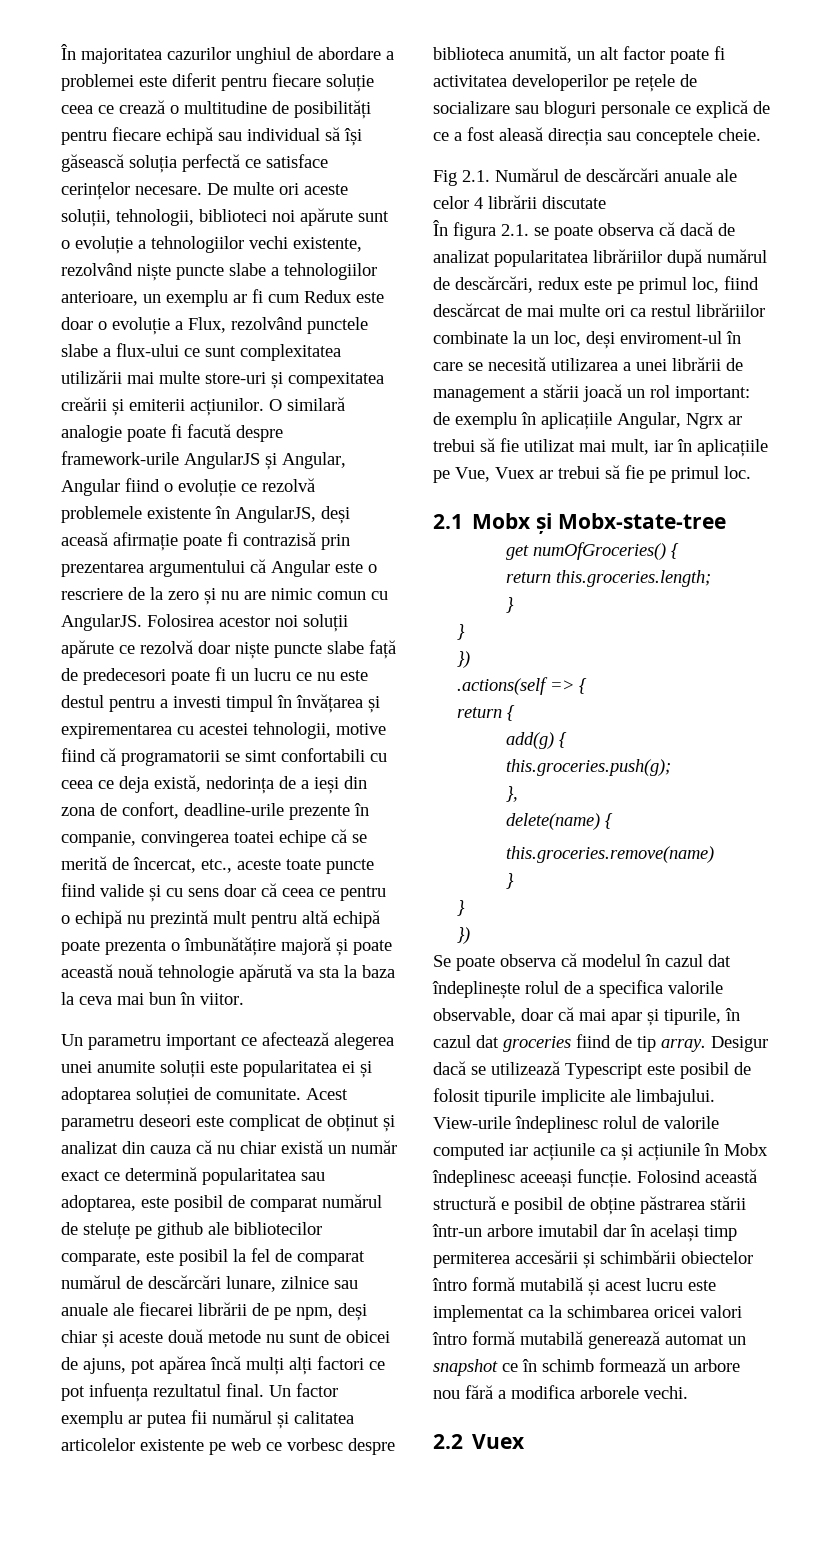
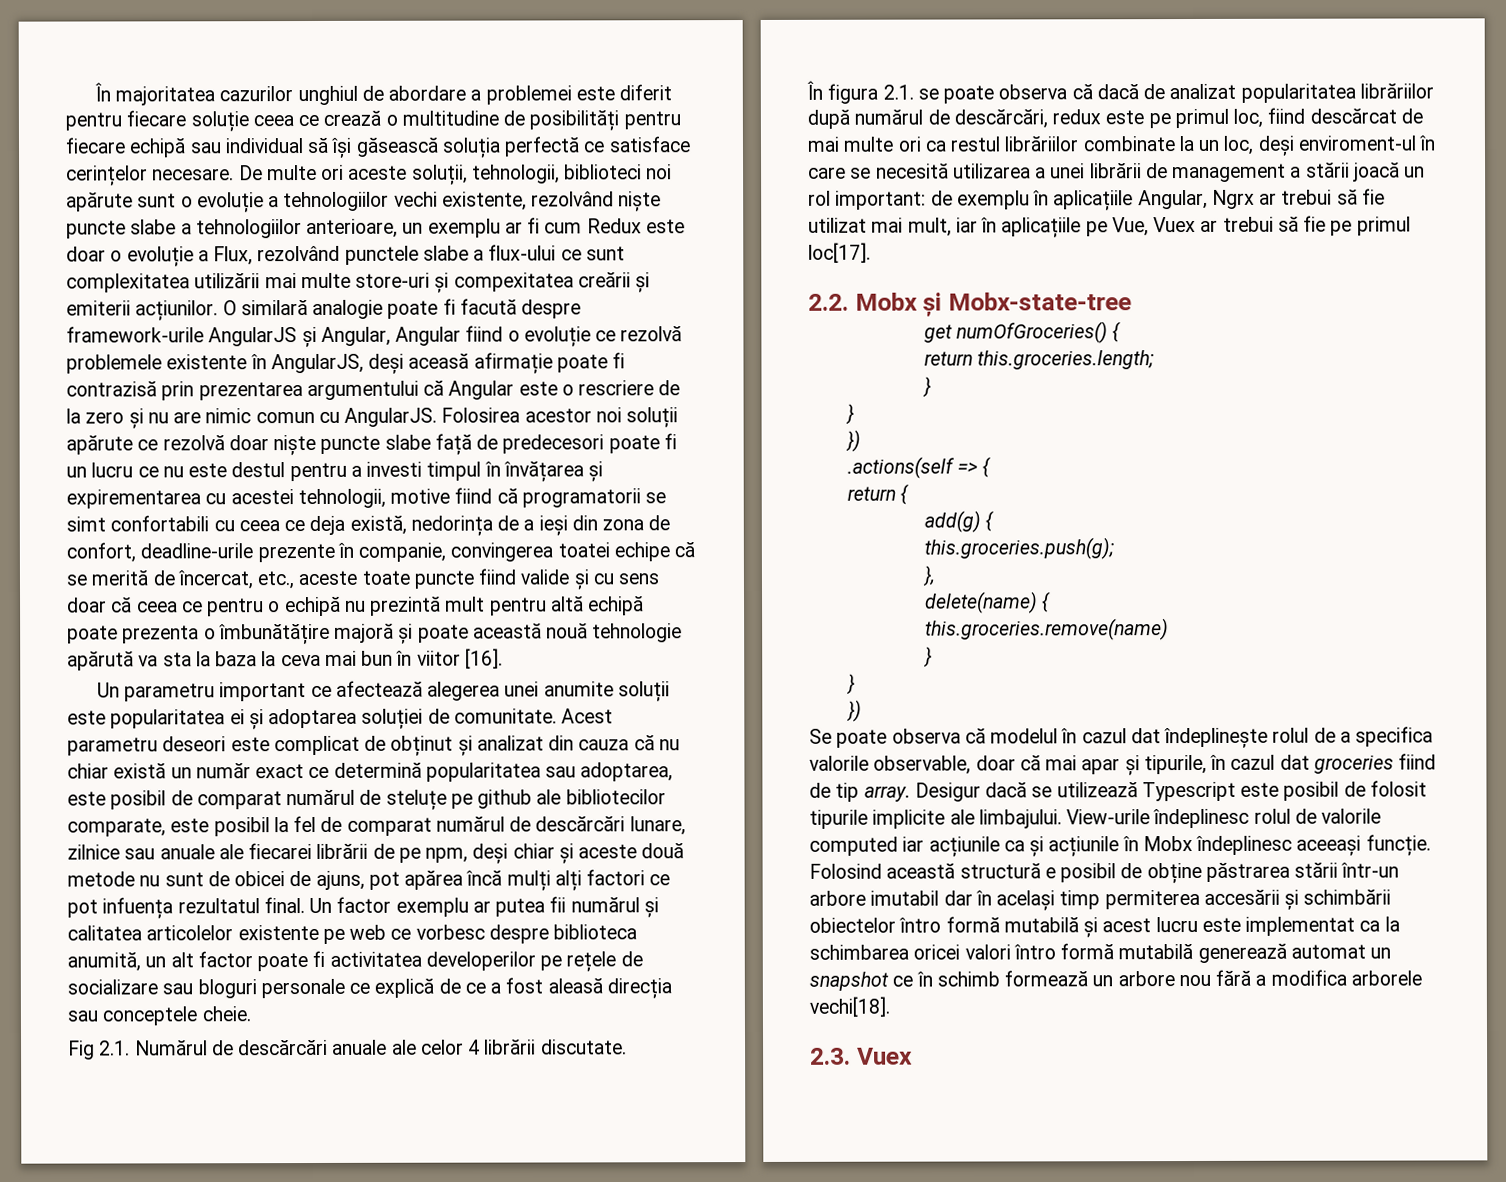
- Folosirea acestor noi soluții apărute ce rezolvă doar niște puncte slabe față de predecesori poate fi un lucru ce nu este destul pentru a investi timpul în învățarea și expirementarea cu acestei tehnologii, motive fiind că programatorii se simt confortabili cu ceea ce deja există, nedorința de a ieși din zona de confort, deadline-urile prezente în companie, convingerea toatei echipe că se merită de încercat, etc., aceste toate puncte fiind valide și cu sens doar că ceea ce pentru o echipă nu prezintă mult pentru altă echipă poate prezenta o îmbunătățire majoră și poate această nouă tehnologie apărută va sta la baza la ceva mai bun în viitor.
+ Folosirea acestor noi soluții apărute ce rezolvă doar niște puncte slabe față de predecesori poate fi un lucru ce nu este destul pentru a investi timpul în învățarea și expirementarea cu acestei tehnologii, motive fiind că programatorii se simt confortabili cu ceea ce deja există, nedorința de a ieși din zona de confort, deadline-urile prezente în companie, convingerea toatei echipe că se merită de încercat, etc., aceste toate puncte fiind valide și cu sens doar că ceea ce pentru o echipă nu prezintă mult pentru altă echipă poate prezenta o îmbunătățire majoră și poate această nouă tehnologie apărută va sta la baza la ceva mai bun în viitor [16].
- Fig 2.1. Numărul de descărcări anuale ale celor 4 librării discutate
+ Fig 2.1. Numărul de descărcări anuale ale celor 4 librării discutate.
- de exemplu în aplicațiile Angular, Ngrx ar trebui să fie utilizat mai mult, iar în aplicațiile pe Vue, Vuex ar trebui să fie pe primul loc.
- 2.1 Mobx și Mobx-state-tree
+ de exemplu în aplicațiile Angular, Ngrx ar trebui să fie utilizat mai mult, iar în aplicațiile pe Vue, Vuex ar trebui să fie pe primul loc[17].
+ 2.2. Mobx și Mobx-state-tree
- Folosind această structură e posibil de obține păstrarea stării într-un arbore imutabil dar în același timp permiterea accesării și schimbării obiectelor întro formă mutabilă și acest lucru este implementat ca la schimbarea oricei valori întro formă mutabilă generează automat un snapshot ce în schimb formează un arbore nou fără a modifica arborele vechi.
- 2.2 Vuex
+ Folosind această structură e posibil de obține păstrarea stării într-un arbore imutabil dar în același timp permiterea accesării și schimbării obiectelor întro formă mutabilă și acest lucru este implementat ca la schimbarea oricei valori întro formă mutabilă generează automat un snapshot ce în schimb formează un arbore nou fără a modifica arborele vechi[18].
+ 2.3. Vuex

